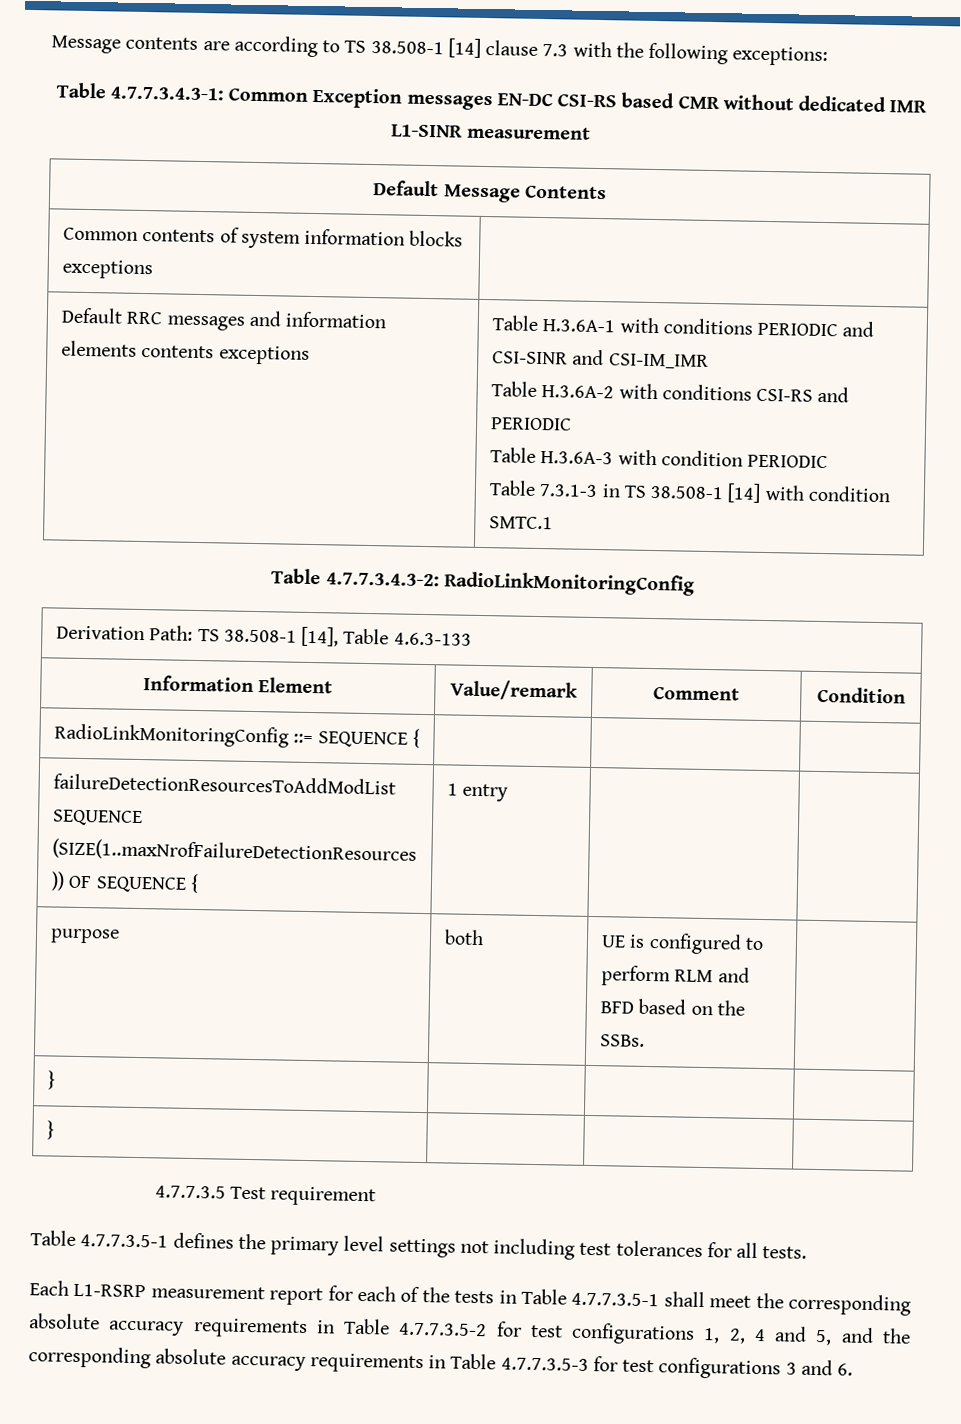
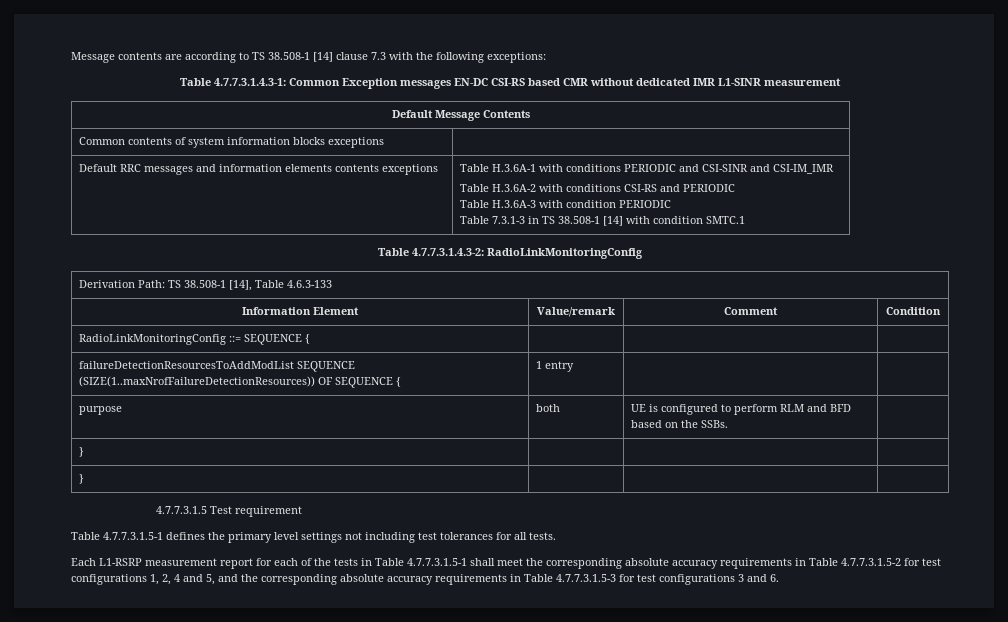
- Table 4.7.7.3.4.3-1: Common Exception messages EN-DC CSI-RS based CMR without dedicated IMR L1-SINR measurement
+ Table 4.7.7.3.1.4.3-1: Common Exception messages EN-DC CSI-RS based CMR without dedicated IMR L1-SINR measurement
- Table 4.7.7.3.4.3-2: RadioLinkMonitoringConfig
+ Table 4.7.7.3.1.4.3-2: RadioLinkMonitoringConfig
- 4.7.7.3.5 Test requirement
+ 4.7.7.3.1.5 Test requirement
- Table 4.7.7.3.5-1 defines the primary level settings not including test tolerances for all tests.
+ Table 4.7.7.3.1.5-1 defines the primary level settings not including test tolerances for all tests.
- Each L1-RSRP measurement report for each of the tests in Table 4.7.7.3.5-1 shall meet the corresponding absolute accuracy requirements in Table 4.7.7.3.5-2 for test configurations 1, 2, 4 and 5, and the corresponding absolute accuracy requirements in Table 4.7.7.3.5-3 for test configurations 3 and 6.
+ Each L1-RSRP measurement report for each of the tests in Table 4.7.7.3.1.5-1 shall meet the corresponding absolute accuracy requirements in Table 4.7.7.3.1.5-2 for test configurations 1, 2, 4 and 5, and the corresponding absolute accuracy requirements in Table 4.7.7.3.1.5-3 for test configurations 3 and 6.

